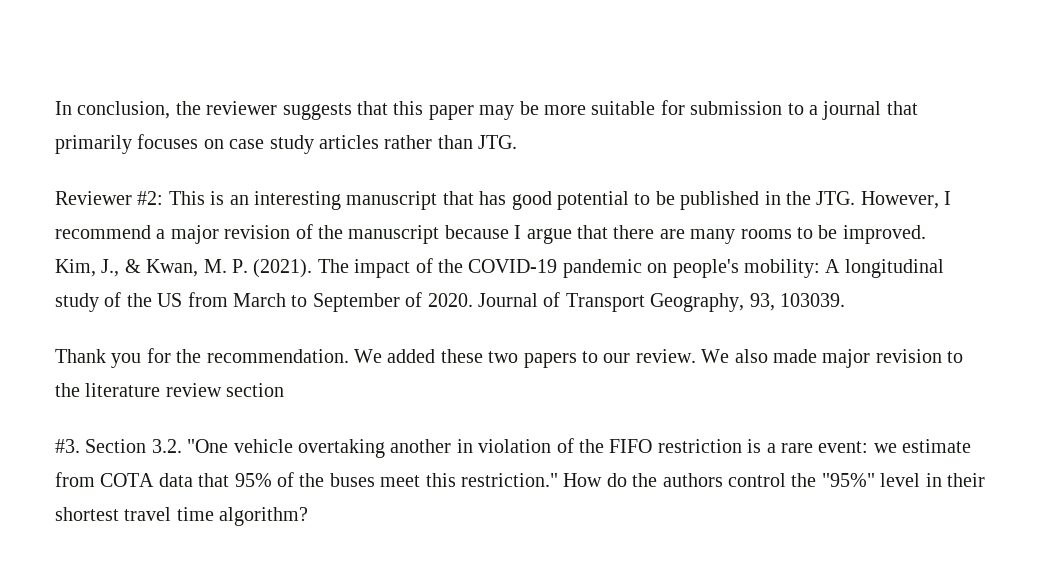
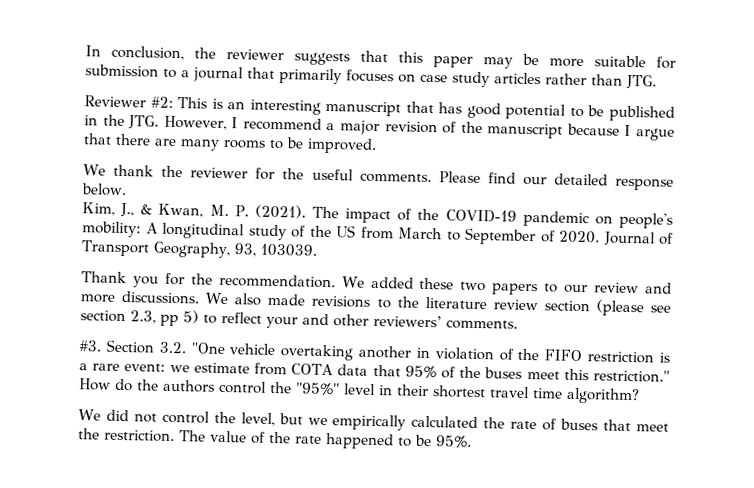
+ We thank the reviewer for the useful comments. Please find our detailed response below.
- We added these two papers to our review.
+ We added these two papers to our review and more discussions.
- We also made major revision to the literature review section
+ We also made revisions to the literature review section (please see section 2.3, pp 5) to reflect your and other reviewers’ comments.
+ We did not control the level, but we empirically calculated the rate of buses that meet the restriction. The value of the rate happened to be 95%.

